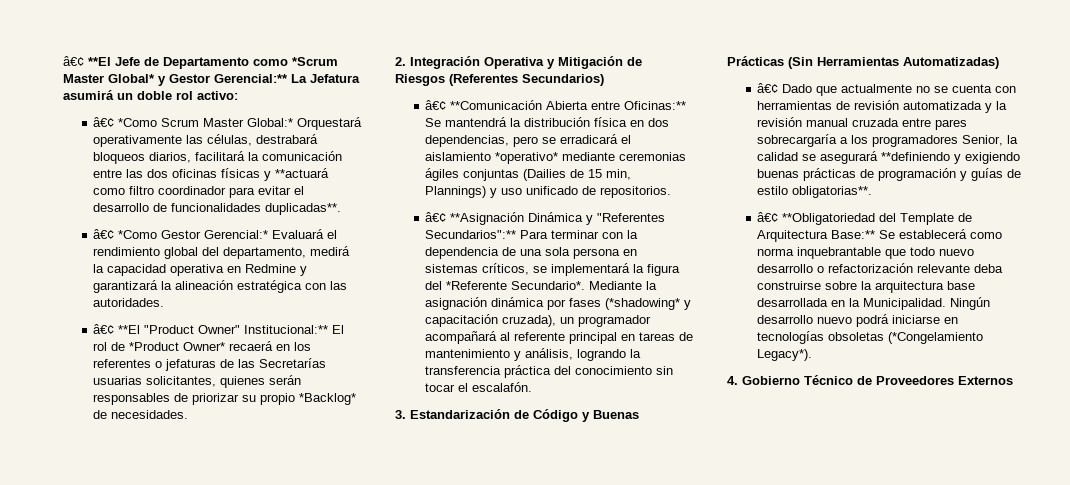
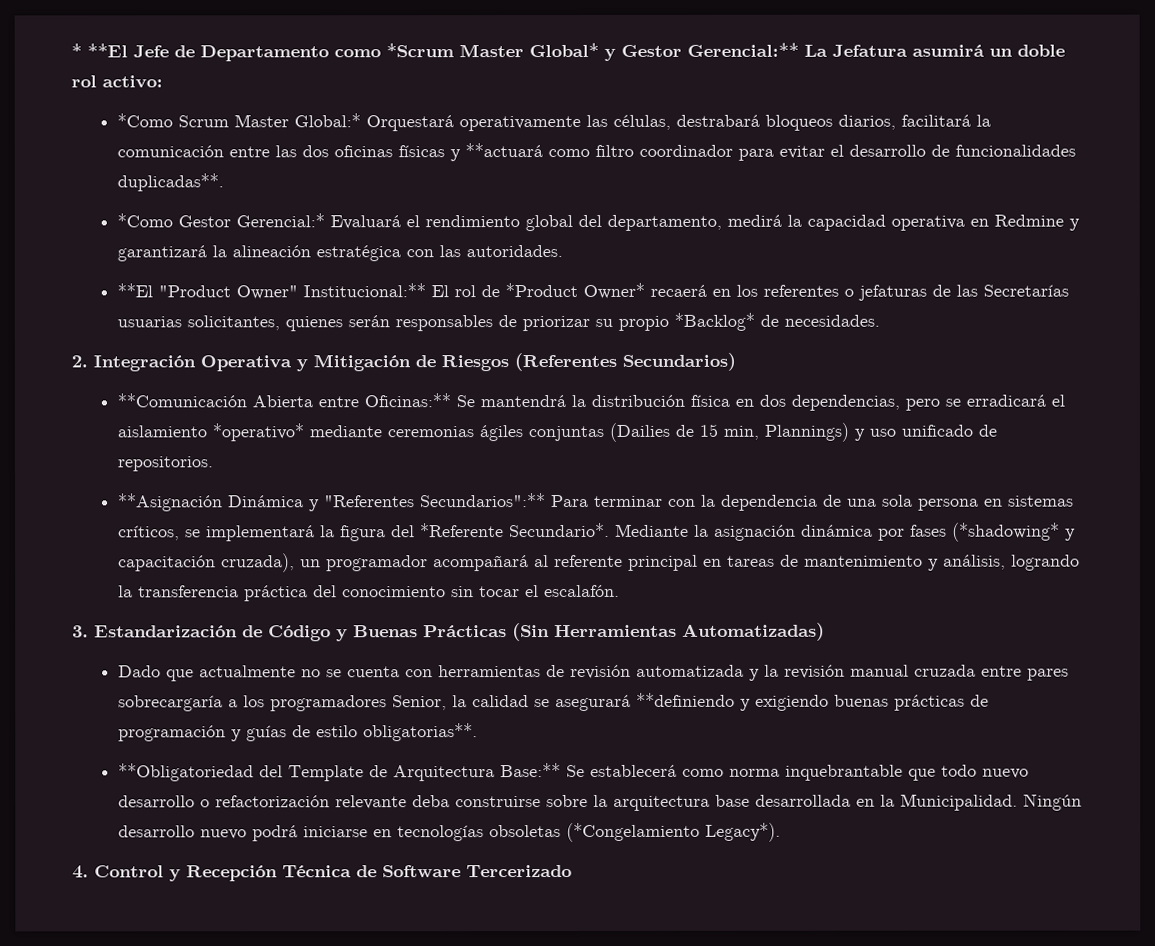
- â€¢ **El Jefe de Departamento como *Scrum Master Global* y Gestor Gerencial:** La Jefatura asumirá un doble rol activo:
+ * **El Jefe de Departamento como *Scrum Master Global* y Gestor Gerencial:** La Jefatura asumirá un doble rol activo:
- â€¢ *Como Scrum Master Global:* Orquestará operativamente las células, destrabará bloqueos diarios, facilitará la comunicación entre las dos oficinas físicas y **actuará como filtro coordinador para evitar el desarrollo de funcionalidades duplicadas**.
+ *Como Scrum Master Global:* Orquestará operativamente las células, destrabará bloqueos diarios, facilitará la comunicación entre las dos oficinas físicas y **actuará como filtro coordinador para evitar el desarrollo de funcionalidades duplicadas**.
- â€¢ *Como Gestor Gerencial:* Evaluará el rendimiento global del departamento, medirá la capacidad operativa en Redmine y garantizará la alineación estratégica con las autoridades.
+ *Como Gestor Gerencial:* Evaluará el rendimiento global del departamento, medirá la capacidad operativa en Redmine y garantizará la alineación estratégica con las autoridades.
- â€¢ **El "Product Owner" Institucional:** El rol de *Product Owner* recaerá en los referentes o jefaturas de las Secretarías usuarias solicitantes, quienes serán responsables de priorizar su propio *Backlog* de necesidades.
+ **El "Product Owner" Institucional:** El rol de *Product Owner* recaerá en los referentes o jefaturas de las Secretarías usuarias solicitantes, quienes serán responsables de priorizar su propio *Backlog* de necesidades.
- â€¢ **Comunicación Abierta entre Oficinas:** Se mantendrá la distribución física en dos dependencias, pero se erradicará el aislamiento *operativo* mediante ceremonias ágiles conjuntas (Dailies de 15 min, Plannings) y uso unificado de repositorios.
+ **Comunicación Abierta entre Oficinas:** Se mantendrá la distribución física en dos dependencias, pero se erradicará el aislamiento *operativo* mediante ceremonias ágiles conjuntas (Dailies de 15 min, Plannings) y uso unificado de repositorios.
- â€¢ **Asignación Dinámica y "Referentes Secundarios":** Para terminar con la dependencia de una sola persona en sistemas críticos, se implementará la figura del *Referente Secundario*.
+ **Asignación Dinámica y "Referentes Secundarios":** Para terminar con la dependencia de una sola persona en sistemas críticos, se implementará la figura del *Referente Secundario*.
- â€¢ Dado que actualmente no se cuenta con herramientas de revisión automatizada y la revisión manual cruzada entre pares sobrecargaría a los programadores Senior, la calidad se asegurará **definiendo y exigiendo buenas prácticas de programación y guías de estilo obligatorias**.
+ Dado que actualmente no se cuenta con herramientas de revisión automatizada y la revisión manual cruzada entre pares sobrecargaría a los programadores Senior, la calidad se asegurará **definiendo y exigiendo buenas prácticas de programación y guías de estilo obligatorias**.
- â€¢ **Obligatoriedad del Template de Arquitectura Base:** Se establecerá como norma inquebrantable que todo nuevo desarrollo o refactorización relevante deba construirse sobre la arquitectura base desarrollada en la Municipalidad.
+ **Obligatoriedad del Template de Arquitectura Base:** Se establecerá como norma inquebrantable que todo nuevo desarrollo o refactorización relevante deba construirse sobre la arquitectura base desarrollada en la Municipalidad.
- 4. Gobierno Técnico de Proveedores Externos
+ 4. Control y Recepción Técnica de Software Tercerizado

